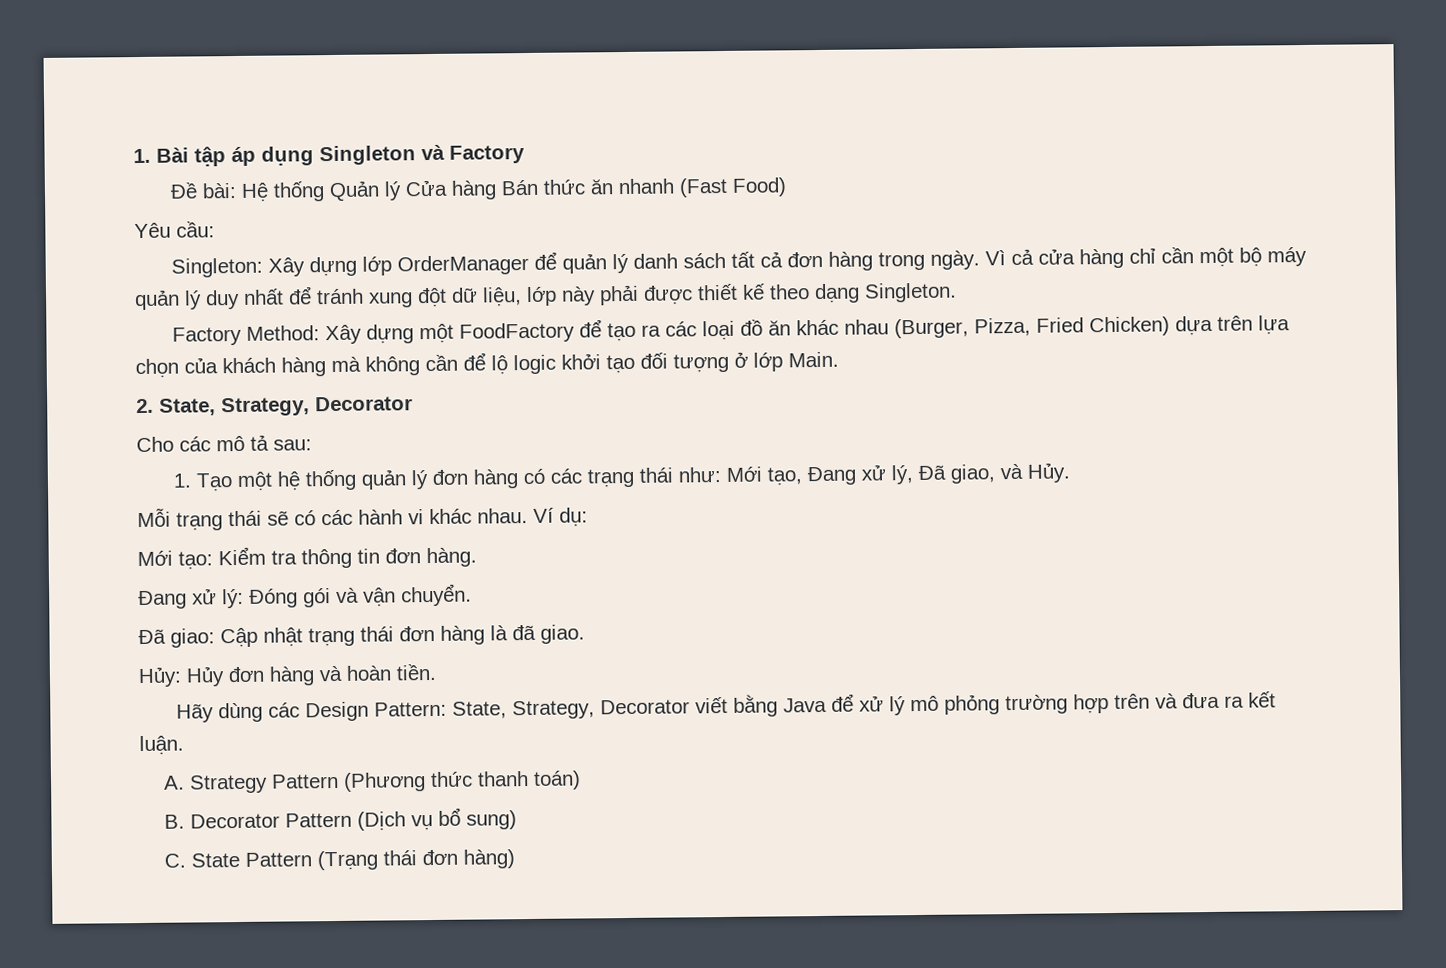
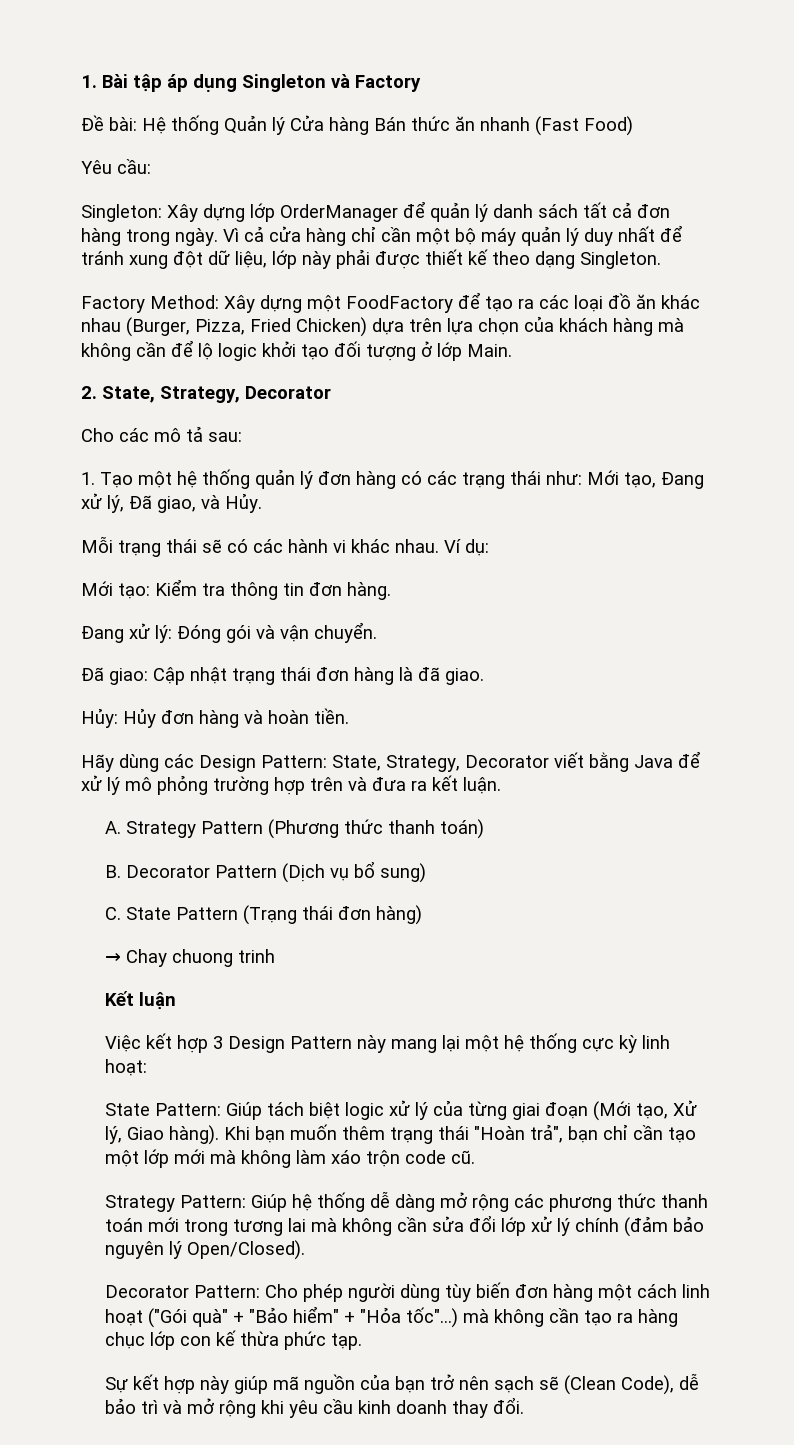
+ → Chay chuong trinh
+ Kết luận
+ Việc kết hợp 3 Design Pattern này mang lại một hệ thống cực kỳ linh hoạt:
+ State Pattern: Giúp tách biệt logic xử lý của từng giai đoạn (Mới tạo, Xử lý, Giao hàng). Khi bạn muốn thêm trạng thái "Hoàn trả", bạn chỉ cần tạo một lớp mới mà không làm xáo trộn code cũ.
+ Strategy Pattern: Giúp hệ thống dễ dàng mở rộng các phương thức thanh toán mới trong tương lai mà không cần sửa đổi lớp xử lý chính (đảm bảo nguyên lý Open/Closed).
+ Decorator Pattern: Cho phép người dùng tùy biến đơn hàng một cách linh hoạt ("Gói quà" + "Bảo hiểm" + "Hỏa tốc"...) mà không cần tạo ra hàng chục lớp con kế thừa phức tạp.
+ Sự kết hợp này giúp mã nguồn của bạn trở nên sạch sẽ (Clean Code), dễ bảo trì và mở rộng khi yêu cầu kinh doanh thay đổi.

